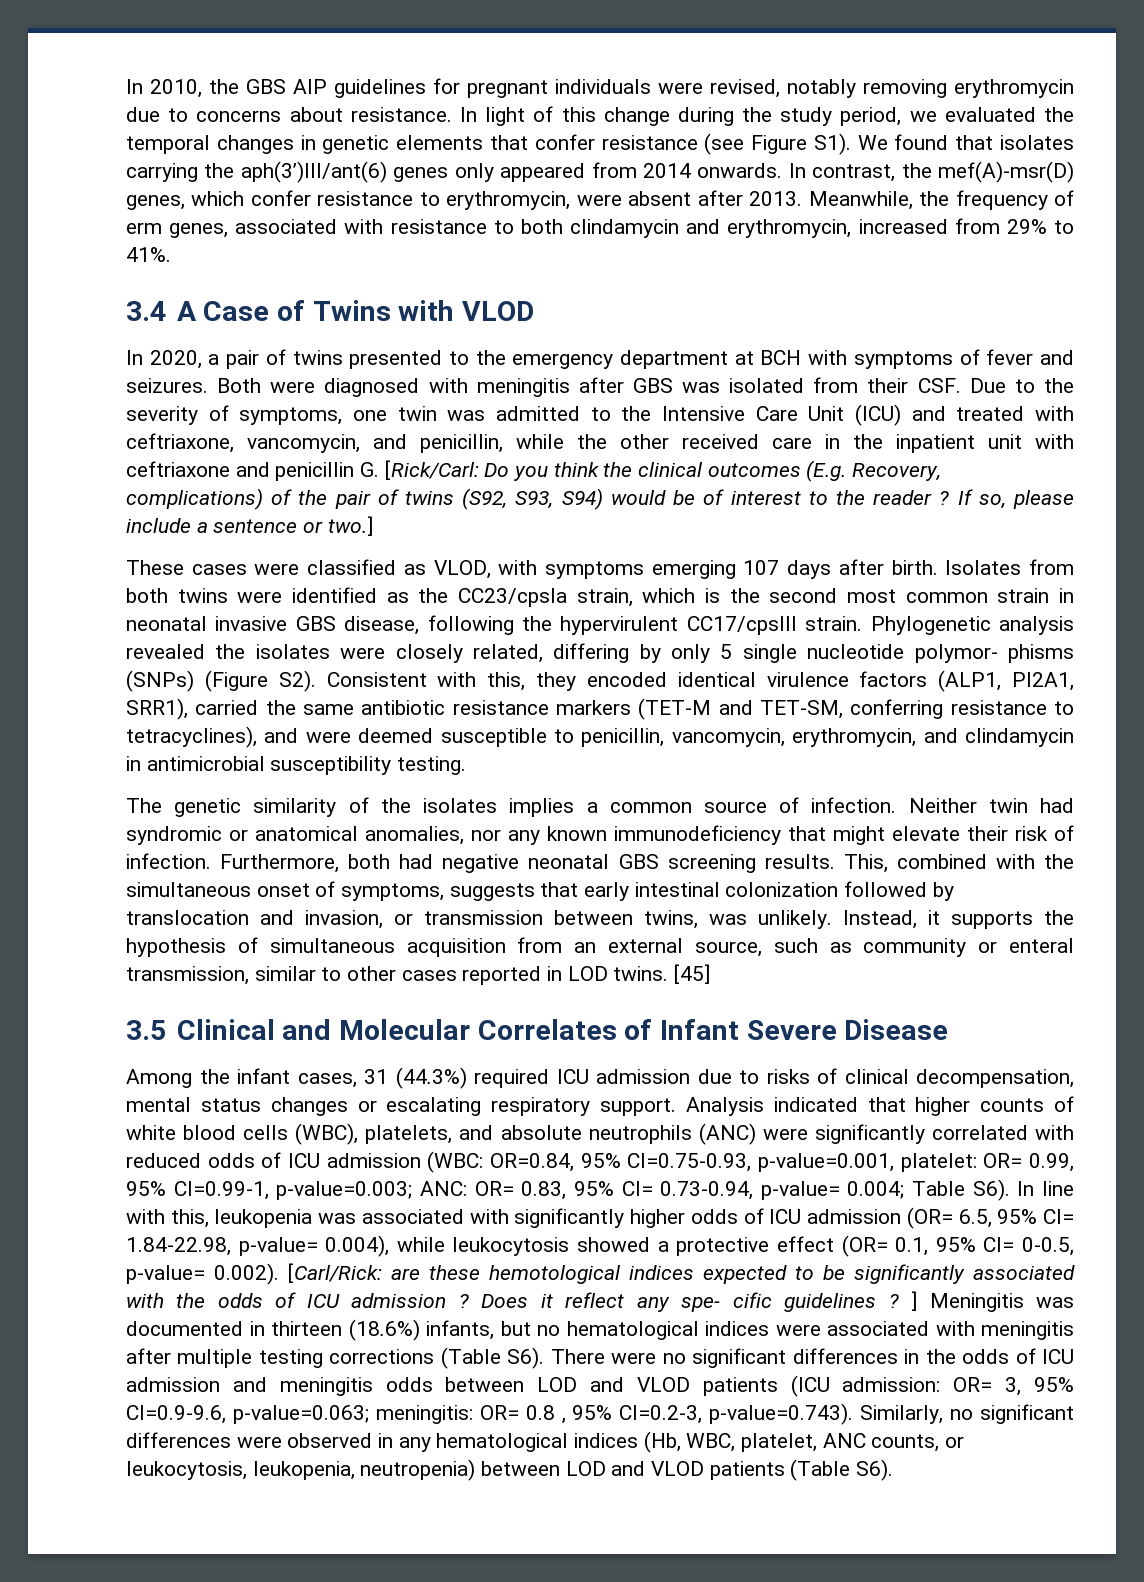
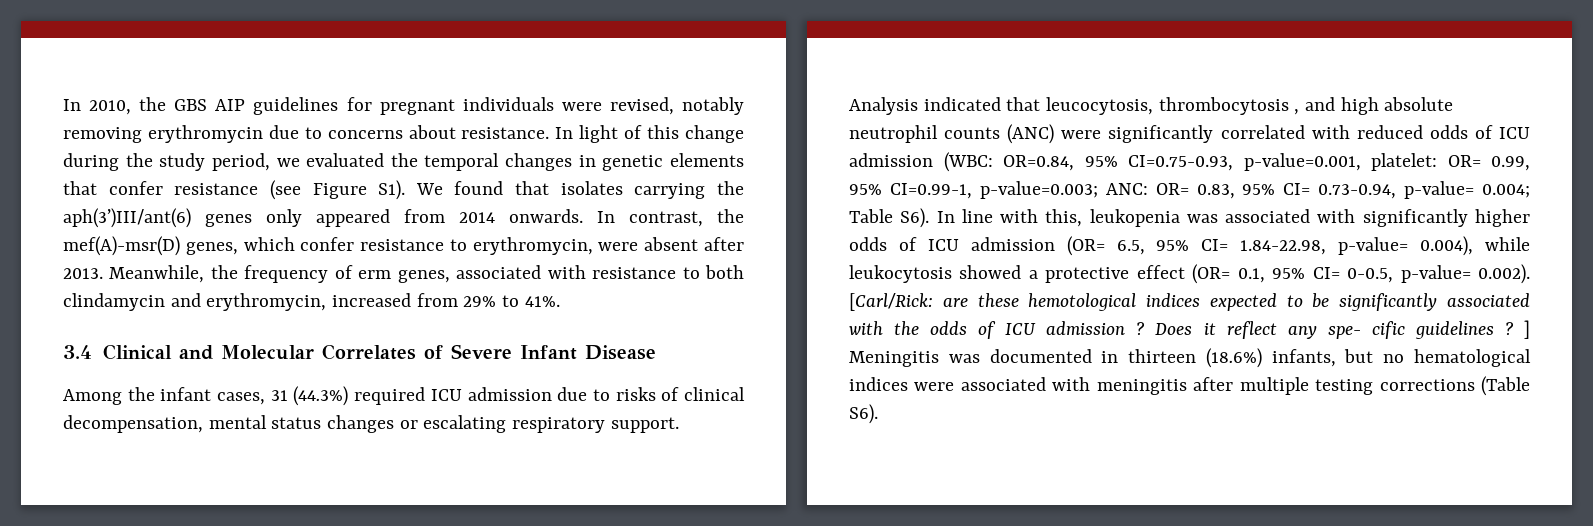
- 3.4 A Case of Twins with VLOD
- In 2020, a pair of twins presented to the emergency department at BCH with symptoms of fever and seizures. Both were diagnosed with meningitis after GBS was isolated from their CSF. Due to the severity of symptoms, one twin was admitted to the Intensive Care Unit (ICU) and treated with ceftriaxone, vancomycin, and penicillin, while the other received care in the inpatient unit with ceftriaxone and penicillin G. [Rick/Carl: Do you think the clinical outcomes (E.g. Recovery, complications) of the pair of twins (S92, S93, S94) would be of interest to the reader ? If so, please include a sentence or two.]
- These cases were classified as VLOD, with symptoms emerging 107 days after birth. Isolates from both twins were identified as the CC23/cpsIa strain, which is the second most common strain in neonatal invasive GBS disease, following the hypervirulent CC17/cpsIII strain. Phylogenetic analysis revealed the isolates were closely related, differing by only 5 single nucleotide polymor- phisms (SNPs) (Figure S2). Consistent with this, they encoded identical virulence factors (ALP1, PI2A1, SRR1), carried the same antibiotic resistance markers (TET-M and TET-SM, conferring resistance to tetracyclines), and were deemed susceptible to penicillin, vancomycin, erythromycin, and clindamycin in antimicrobial susceptibility testing.
- The genetic similarity of the isolates implies a common source of infection. Neither twin had syndromic or anatomical anomalies, nor any known immunodeficiency that might elevate their risk of infection. Furthermore, both had negative neonatal GBS screening results. This, combined with the simultaneous onset of symptoms, suggests that early intestinal colonization followed by translocation and invasion, or transmission between twins, was unlikely. Instead, it supports the hypothesis of simultaneous acquisition from an external source, such as community or enteral transmission, similar to other cases reported in LOD twins. [45]
- 3.5 Clinical and Molecular Correlates of Infant Severe Disease
+ 3.4 Clinical and Molecular Correlates of Severe Infant Disease
- Analysis indicated that higher counts of white blood cells (WBC), platelets, and absolute neutrophils (ANC) were significantly correlated with reduced odds of ICU admission (WBC:
+ Analysis indicated that leucocytosis, thrombocytosis , and high absolute neutrophil counts (ANC) were significantly correlated with reduced odds of ICU admission (WBC:
- Does it reflect any spe- cific guidelines ? ] Meningitis was documented in thirteen (18.6%) infants, but no hematological indices were associated with meningitis after multiple testing corrections (Table S6). There were no significant differences in the odds of ICU admission and meningitis odds between LOD and VLOD patients (ICU admission: OR= 3, 95% CI=0.9-9.6, p-value=0.063; meningitis: OR= 0.8 , 95% CI=0.2-3, p-value=0.743). Similarly, no significant differences were observed in any hematological indices (Hb, WBC, platelet, ANC counts, or leukocytosis, leukopenia, neutropenia) between LOD and VLOD patients (Table S6).
+ Does it reflect any spe- cific guidelines ? ] Meningitis was documented in thirteen (18.6%) infants, but no hematological indices were associated with meningitis after multiple testing corrections (Table S6).

